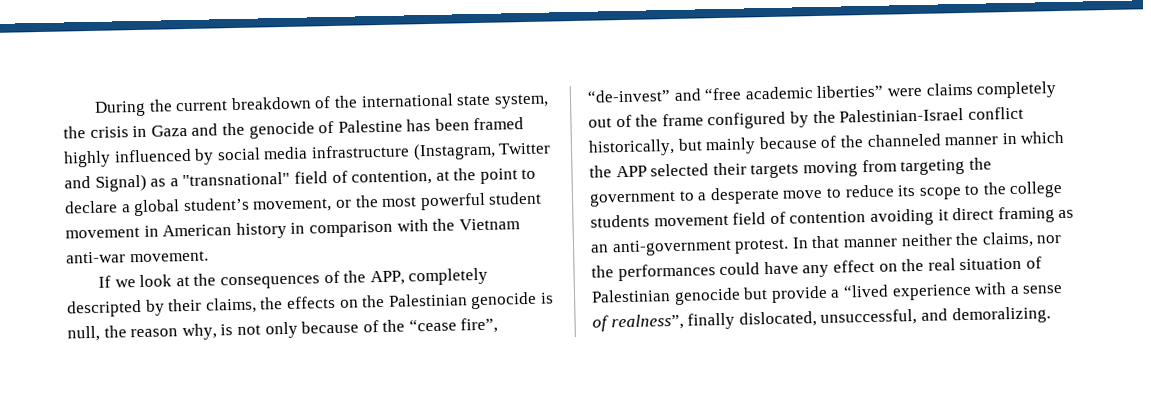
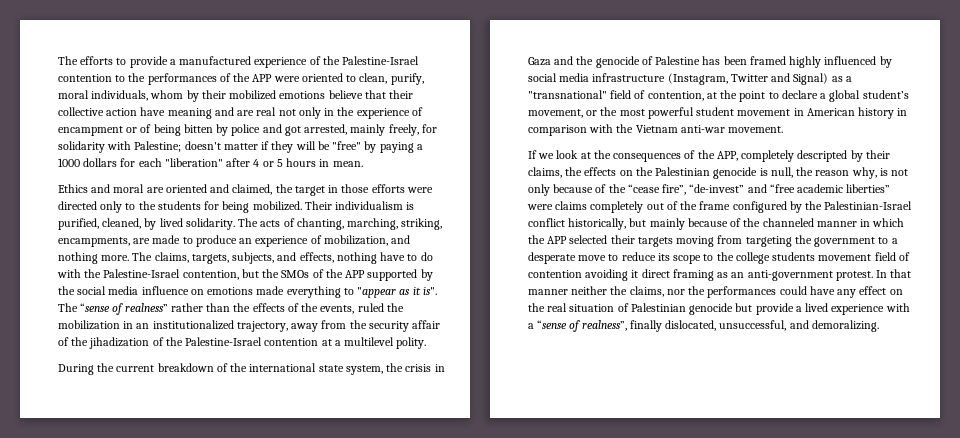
+ The efforts to provide a manufactured experience of the Palestine-Israel contention to the performances of the APP were oriented to clean, purify, moral individuals, whom by their mobilized emotions believe that their collective action have meaning and are real not only in the experience of encampment or of being bitten by police and got arrested, mainly freely, for solidarity with Palestine; doesn't matter if they will be "free" by paying a 1000 dollars for each "liberation" after 4 or 5 hours in mean.
+ Ethics and moral are oriented and claimed, the target in those efforts were directed only to the students for being mobilized. Their individualism is purified, cleaned, by lived solidarity. The acts of chanting, marching, striking, encampments, are made to produce an experience of mobilization, and nothing more. The claims, targets, subjects, and effects, nothing have to do with the Palestine-Israel contention, but the SMOs of the APP supported by the social media influence on emotions made everything to "appear as it is". The “sense of realness” rather than the effects of the events, ruled the mobilization in an institutionalized trajectory, away from the security affair of the jihadization of the Palestine-Israel contention at a multilevel polity.
- In that manner neither the claims, nor the performances could have any effect on the real situation of Palestinian genocide but provide a “lived experience with a sense of realness”, finally dislocated, unsuccessful, and demoralizing.
+ In that manner neither the claims, nor the performances could have any effect on the real situation of Palestinian genocide but provide a lived experience with a “sense of realness”, finally dislocated, unsuccessful, and demoralizing.

